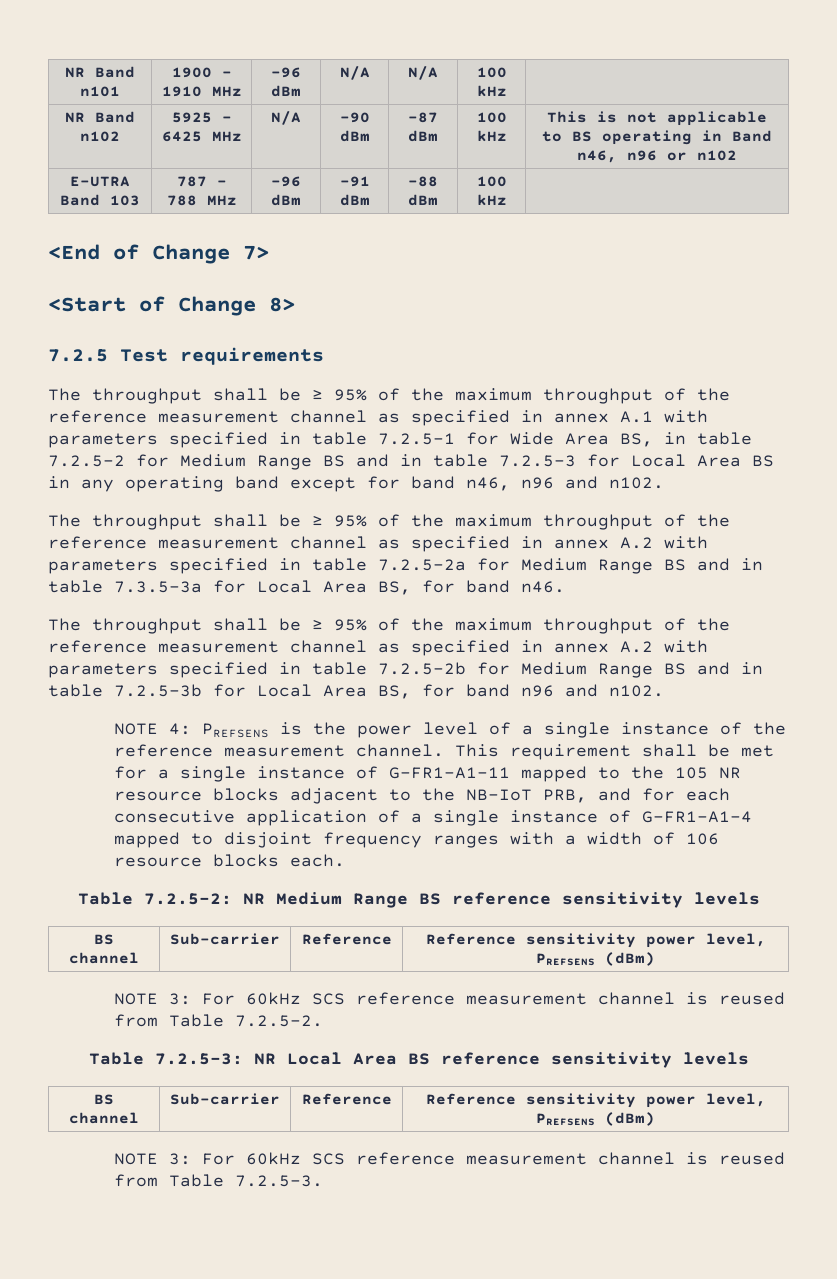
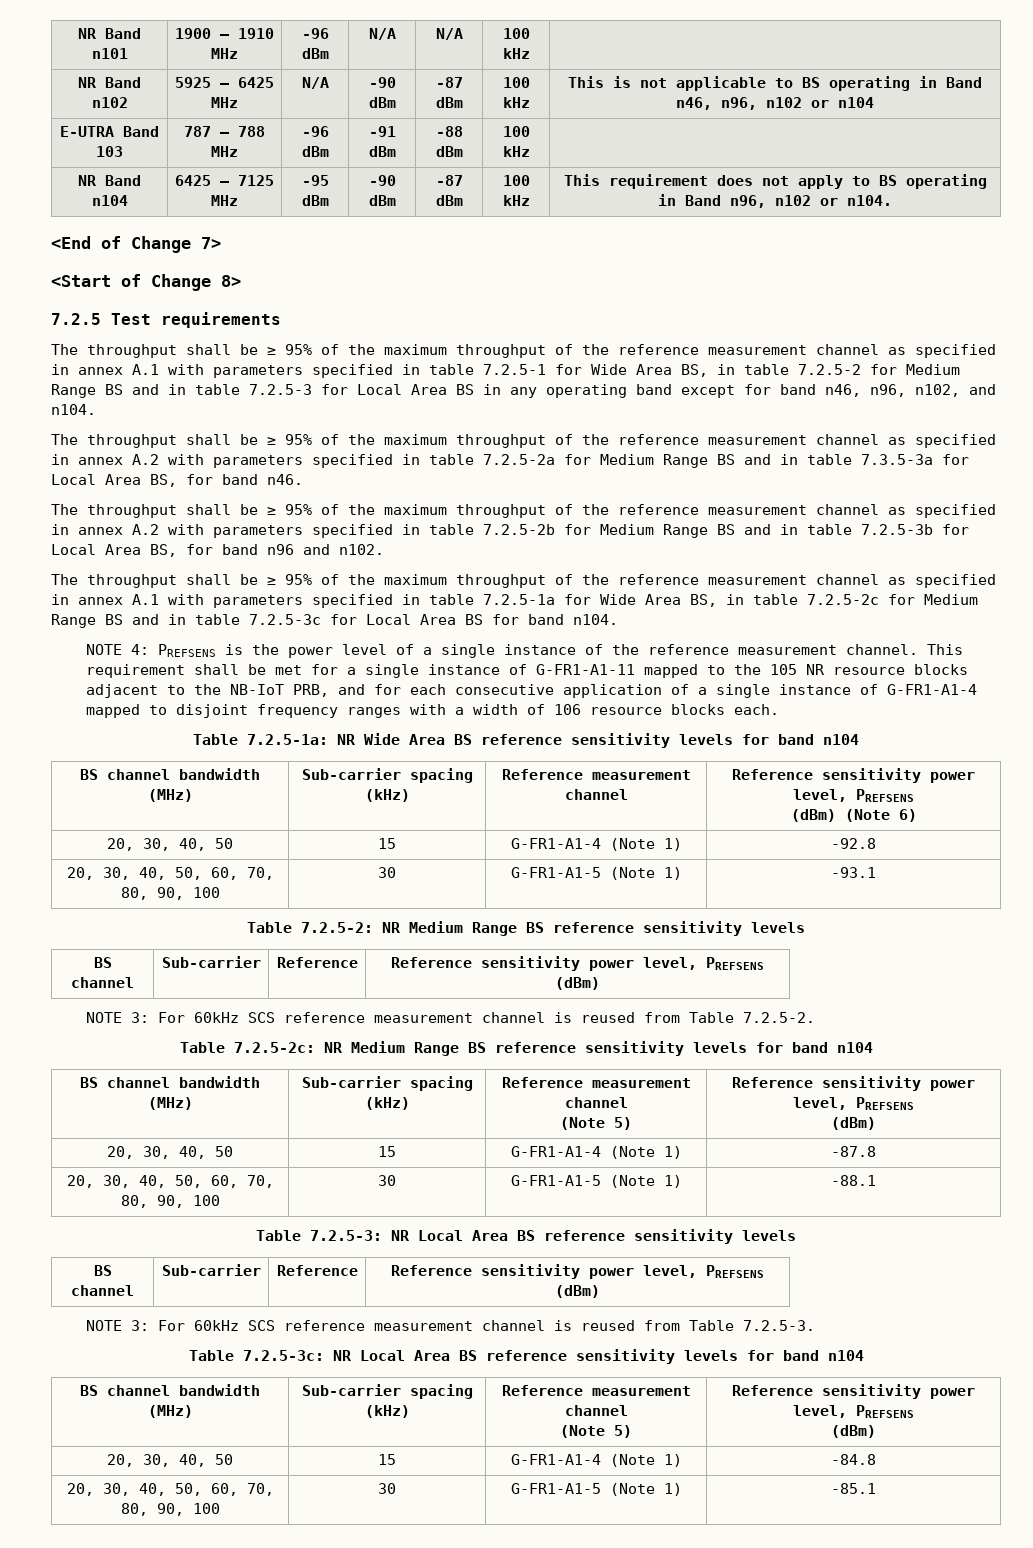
- NR Band n102 | 5925 – 6425 MHz | N/A | -90 dBm | -87 dBm | 100 kHz | This is not applicable to BS operating in Band n46, n96 or n102
+ NR Band n102 | 5925 – 6425 MHz | N/A | -90 dBm | -87 dBm | 100 kHz | This is not applicable to BS operating in Band n46, n96, n102 or n104
+ NR Band n104 | 6425 – 7125 MHz | -95 dBm | -90 dBm | -87 dBm | 100 kHz | This requirement does not apply to BS operating in Band n96, n102 or n104.
- The throughput shall be ≥ 95% of the maximum throughput of the reference measurement channel as specified in annex A.1 with parameters specified in table 7.2.5-1 for Wide Area BS, in table 7.2.5-2 for Medium Range BS and in table 7.2.5-3 for Local Area BS in any operating band except for band n46, n96 and n102.
+ The throughput shall be ≥ 95% of the maximum throughput of the reference measurement channel as specified in annex A.1 with parameters specified in table 7.2.5-1 for Wide Area BS, in table 7.2.5-2 for Medium Range BS and in table 7.2.5-3 for Local Area BS in any operating band except for band n46, n96, n102, and n104.
+ The throughput shall be ≥ 95% of the maximum throughput of the reference measurement channel as specified in annex A.1 with parameters specified in table 7.2.5-1a for Wide Area BS, in table 7.2.5-2c for Medium Range BS and in table 7.2.5-3c for Local Area BS for band n104.
+ Table 7.2.5-1a: NR Wide Area BS reference sensitivity levels for band n104
+ BS channel bandwidth (MHz) | Sub-carrier spacing (kHz) | Reference measurement channel | Reference sensitivity power level, PREFSENS
+ (dBm) (Note 6)
+ 20, 30, 40, 50 | 15 | G-FR1-A1-4 (Note 1) | -92.8
+ 20, 30, 40, 50, 60, 70, 80, 90, 100 | 30 | G-FR1-A1-5 (Note 1) | -93.1
+ Table 7.2.5-2c: NR Medium Range BS reference sensitivity levels for band n104
+ BS channel bandwidth (MHz) | Sub-carrier spacing (kHz) | Reference measurement channel
+ (Note 5) | Reference sensitivity power level, PREFSENS
+ (dBm)
+ 20, 30, 40, 50 | 15 | G-FR1-A1-4 (Note 1) | -87.8
+ 20, 30, 40, 50, 60, 70, 80, 90, 100 | 30 | G-FR1-A1-5 (Note 1) | -88.1
+ Table 7.2.5-3c: NR Local Area BS reference sensitivity levels for band n104
+ BS channel bandwidth (MHz) | Sub-carrier spacing (kHz) | Reference measurement channel
+ (Note 5) | Reference sensitivity power level, PREFSENS
+ (dBm)
+ 20, 30, 40, 50 | 15 | G-FR1-A1-4 (Note 1) | -84.8
+ 20, 30, 40, 50, 60, 70, 80, 90, 100 | 30 | G-FR1-A1-5 (Note 1) | -85.1

